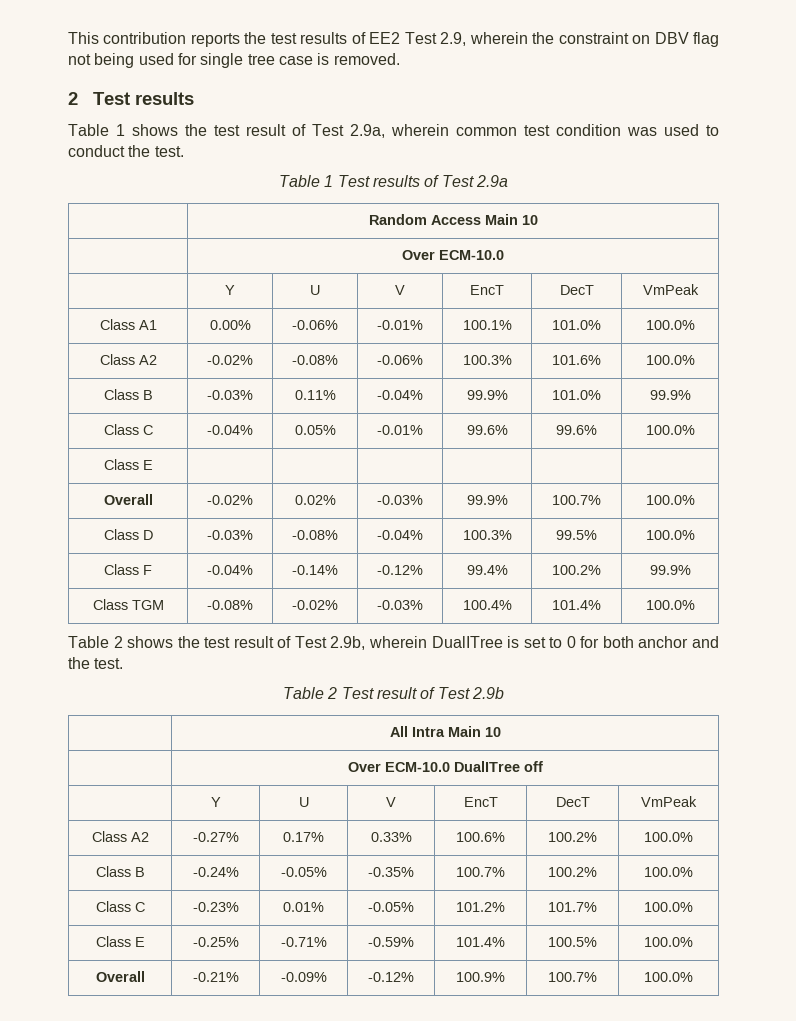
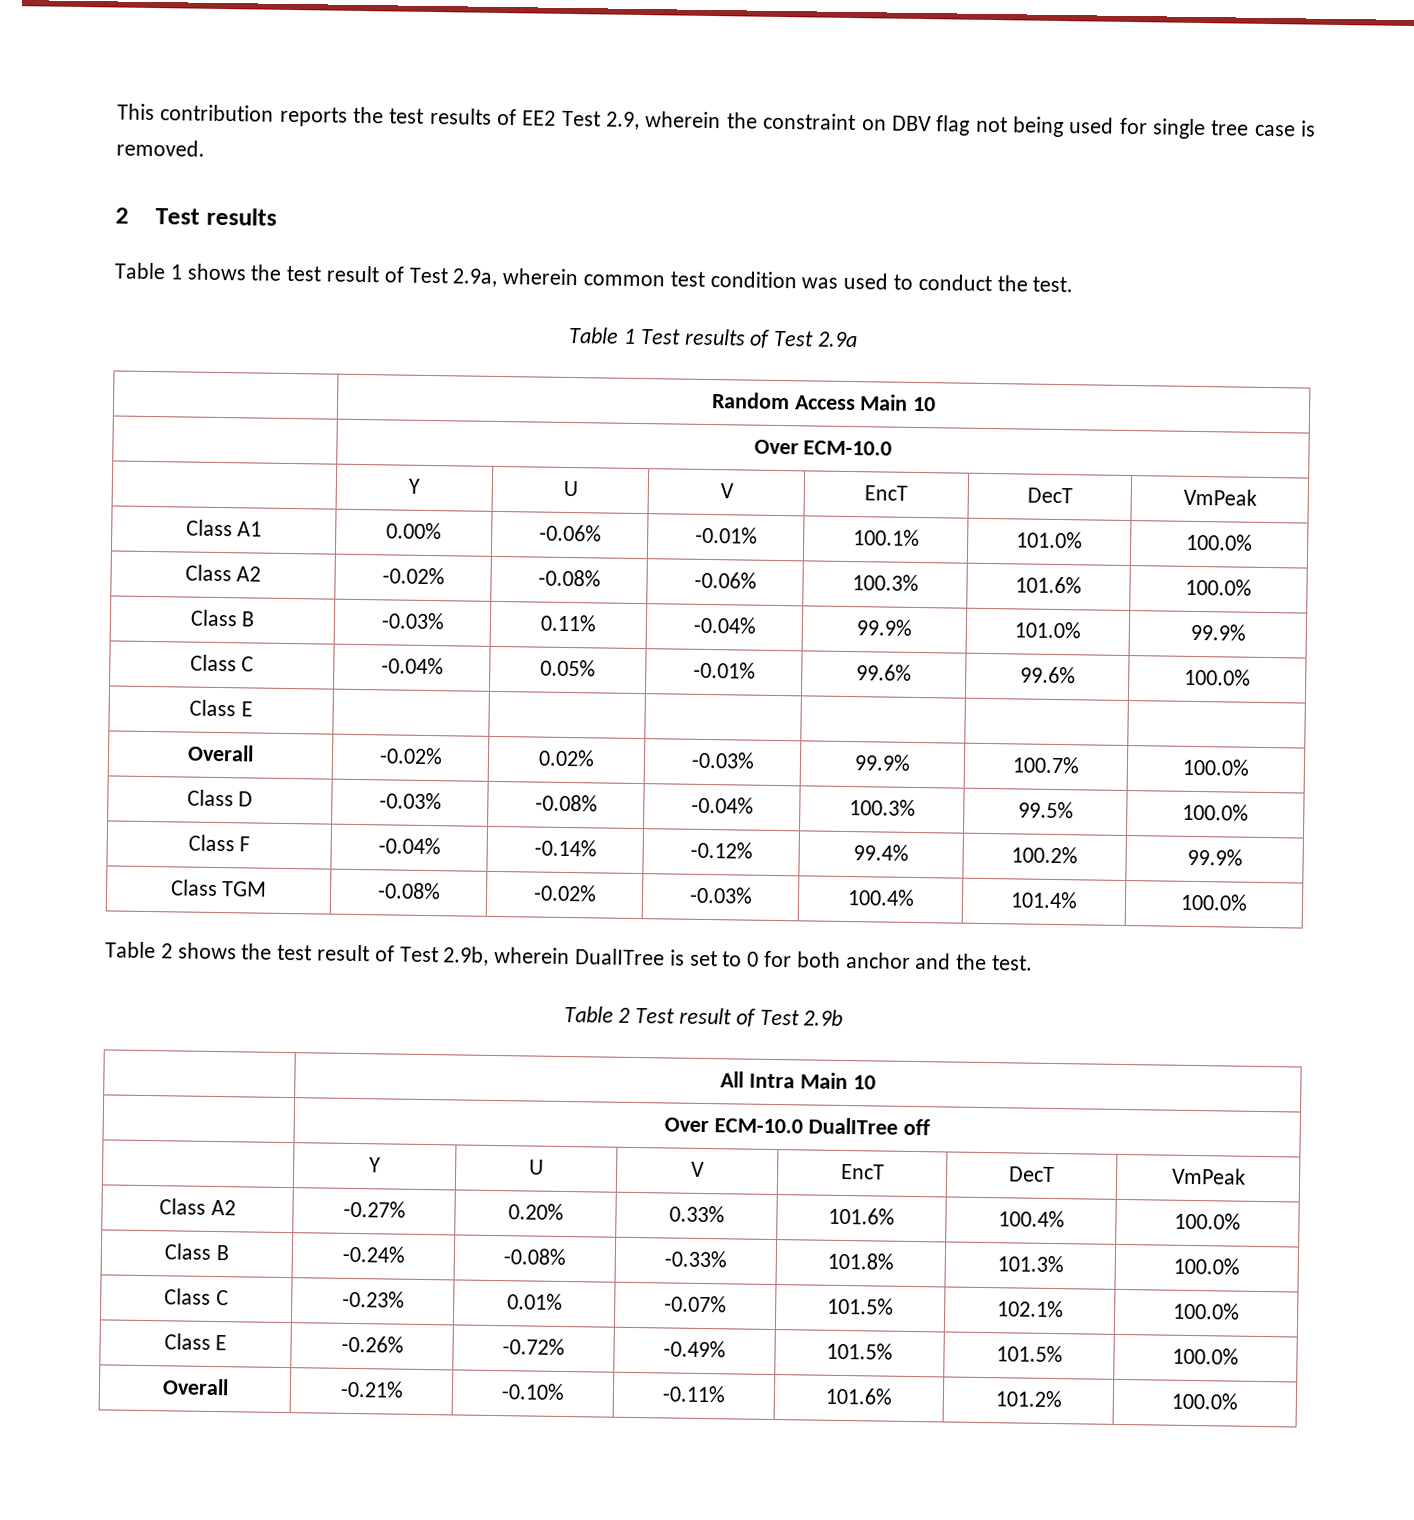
- Class A2 | -0.27% | 0.17% | 0.33% | 100.6% | 100.2% | 100.0%
+ Class A2 | -0.27% | 0.20% | 0.33% | 101.6% | 100.4% | 100.0%
- Class B | -0.24% | -0.05% | -0.35% | 100.7% | 100.2% | 100.0%
+ Class B | -0.24% | -0.08% | -0.33% | 101.8% | 101.3% | 100.0%
- Class C | -0.23% | 0.01% | -0.05% | 101.2% | 101.7% | 100.0%
- Class E | -0.25% | -0.71% | -0.59% | 101.4% | 100.5% | 100.0%
+ Class C | -0.23% | 0.01% | -0.07% | 101.5% | 102.1% | 100.0%
+ Class E | -0.26% | -0.72% | -0.49% | 101.5% | 101.5% | 100.0%
- Overall | -0.21% | -0.09% | -0.12% | 100.9% | 100.7% | 100.0%
+ Overall | -0.21% | -0.10% | -0.11% | 101.6% | 101.2% | 100.0%

